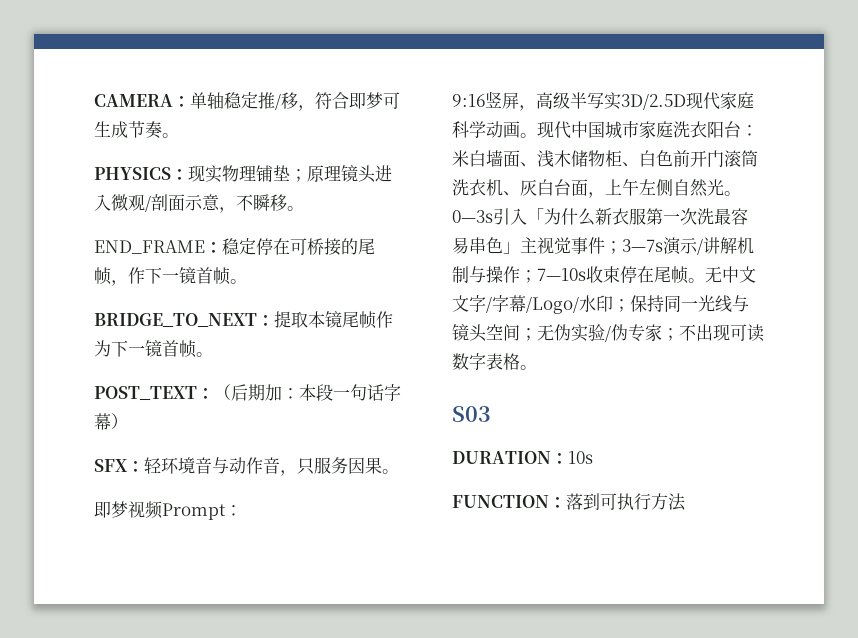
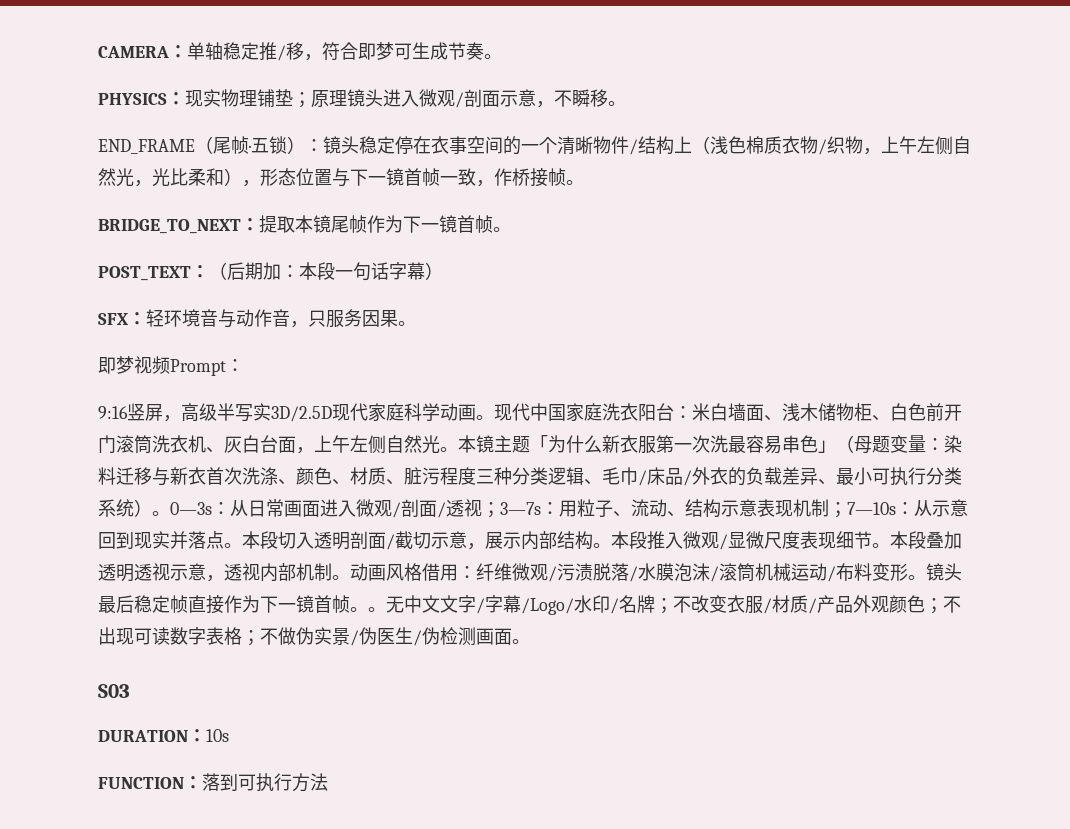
- END_FRAME：稳定停在可桥接的尾帧，作下一镜首帧。
+ END_FRAME（尾帧·五锁）：镜头稳定停在衣事空间的一个清晰物件/结构上（浅色棉质衣物/织物，上午左侧自然光，光比柔和），形态位置与下一镜首帧一致，作桥接帧。
- 现代中国城市家庭洗衣阳台：米白墙面、浅木储物柜、白色前开门滚筒洗衣机、灰白台面，上午左侧自然光。
+ 现代中国家庭洗衣阳台：米白墙面、浅木储物柜、白色前开门滚筒洗衣机、灰白台面，上午左侧自然光。
- 0—3s引入「为什么新衣服第一次洗最容易串色」主视觉事件；3—7s演示/讲解机制与操作；7—10s收束停在尾帧。
+ 本镜主题「为什么新衣服第一次洗最容易串色」（母题变量：染料迁移与新衣首次洗涤、颜色、材质、脏污程度三种分类逻辑、毛巾/床品/外衣的负载差异、最小可执行分类系统）。0—3s：从日常画面进入微观/剖面/透视；3—7s：用粒子、流动、结构示意表现机制；7—10s：从示意回到现实并落点。本段切入透明剖面/截切示意，展示内部结构。本段推入微观/显微尺度表现细节。本段叠加透明透视示意，透视内部机制。动画风格借用：纤维微观/污渍脱落/水膜泡沫/滚筒机械运动/布料变形。镜头最后稳定帧直接作为下一镜首帧。。
- 无中文文字/字幕/Logo/水印；保持同一光线与镜头空间；无伪实验/伪专家；不出现可读数字表格。
+ 无中文文字/字幕/Logo/水印/名牌；不改变衣服/材质/产品外观颜色；不出现可读数字表格；不做伪实景/伪医生/伪检测画面。

